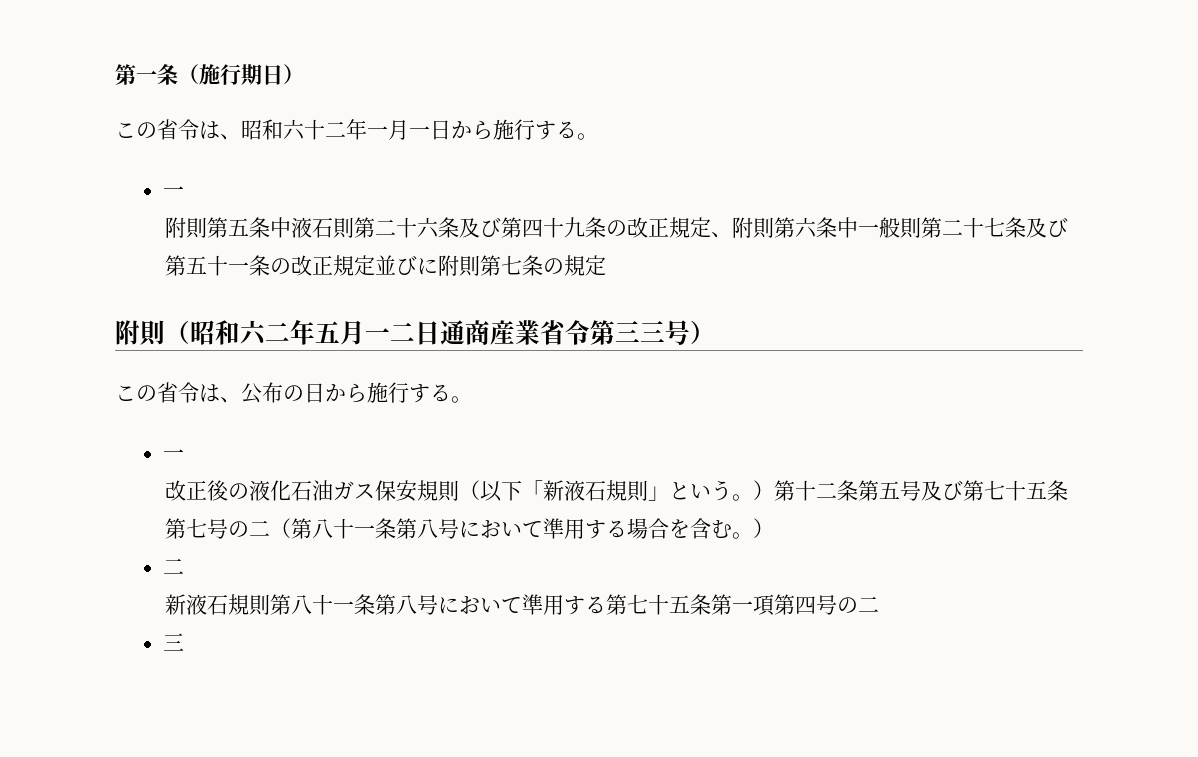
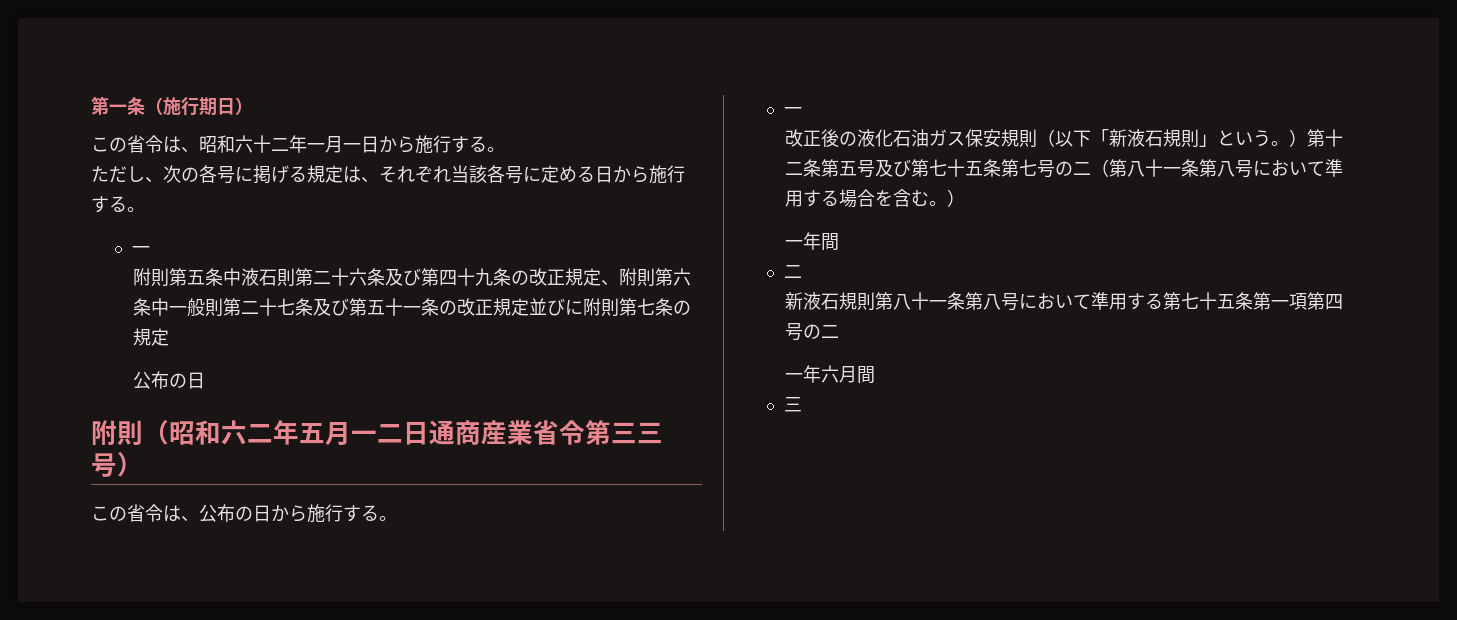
+ ただし、次の各号に掲げる規定は、それぞれ当該各号に定める日から施行する。
  附則第五条中液石則第二十六条及び第四十九条の改正規定、附則第六条中一般則第二十七条及び第五十一条の改正規定並びに附則第七条の規定
+ 公布の日
+ 一年間
+ 一年六月間

